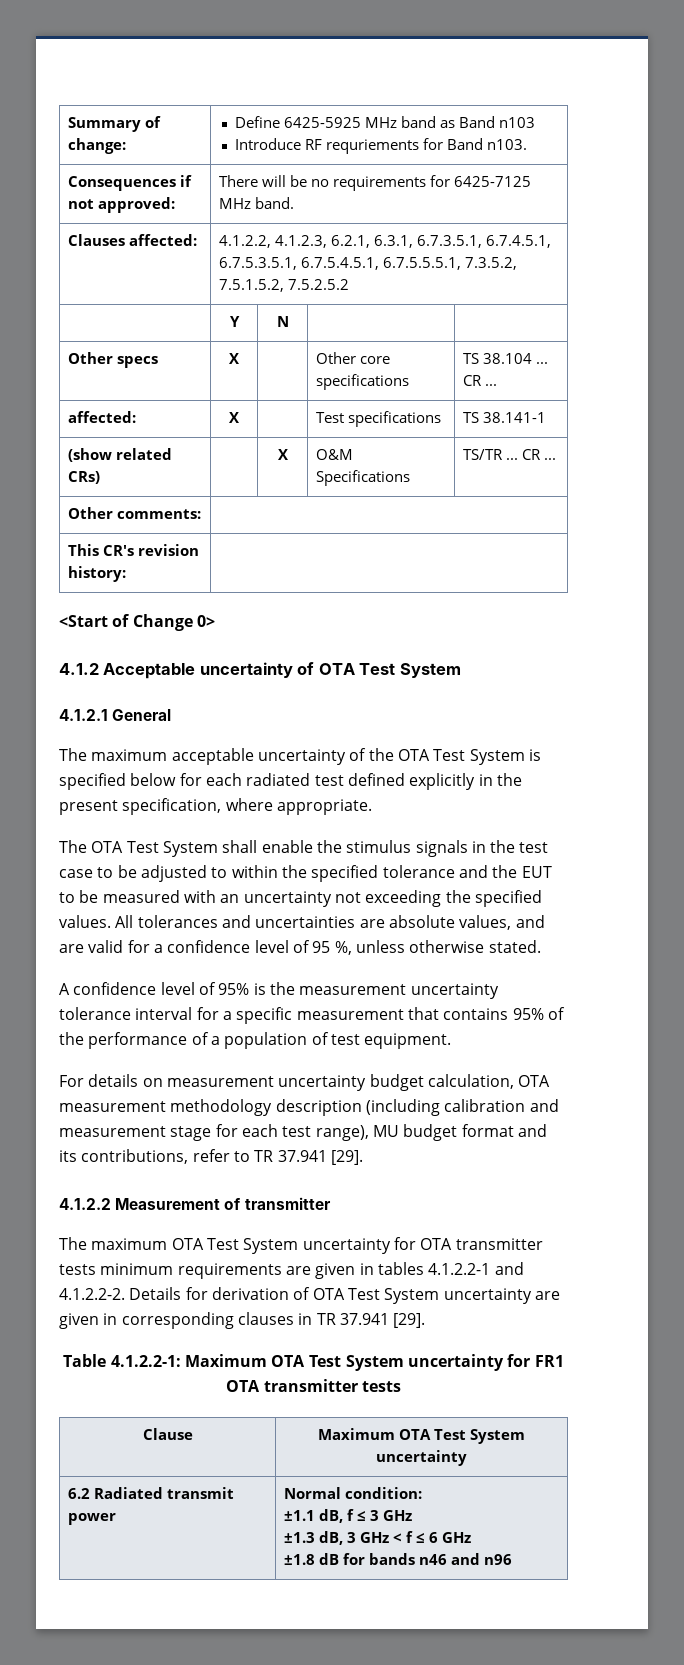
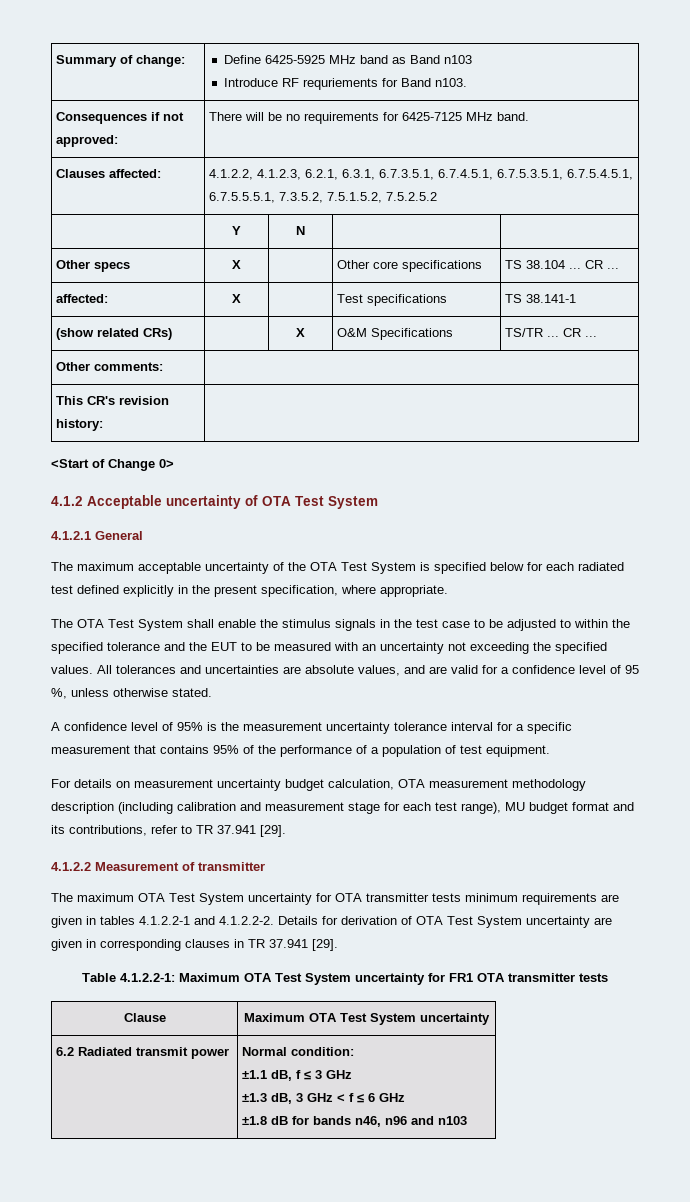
  6.2 Radiated transmit power | Normal condition:
  ±1.1 dB, f ≤ 3 GHz
  ±1.3 dB, 3 GHz < f ≤ 6 GHz
- ±1.8 dB for bands n46 and n96
+ ±1.8 dB for bands n46, n96 and n103

